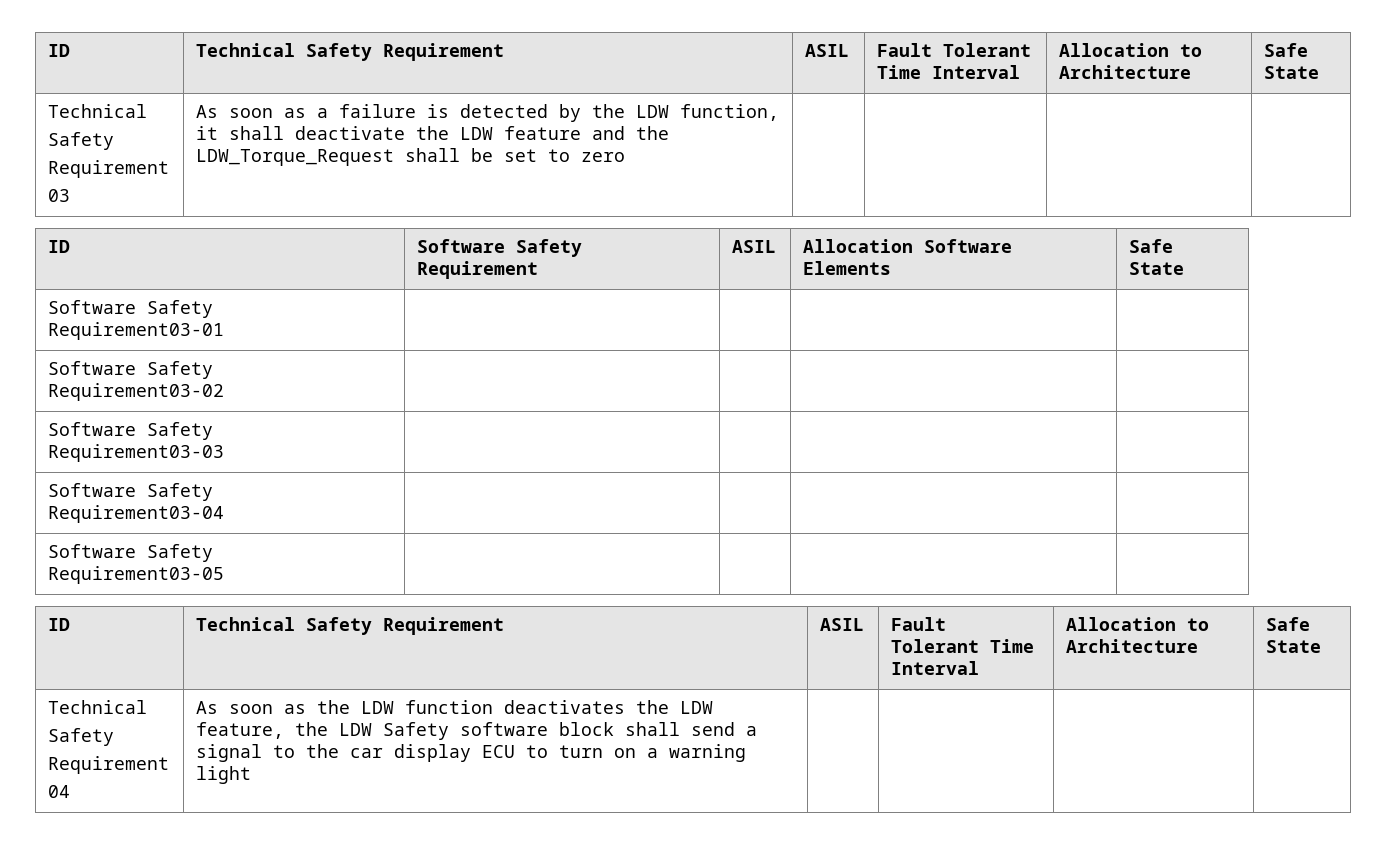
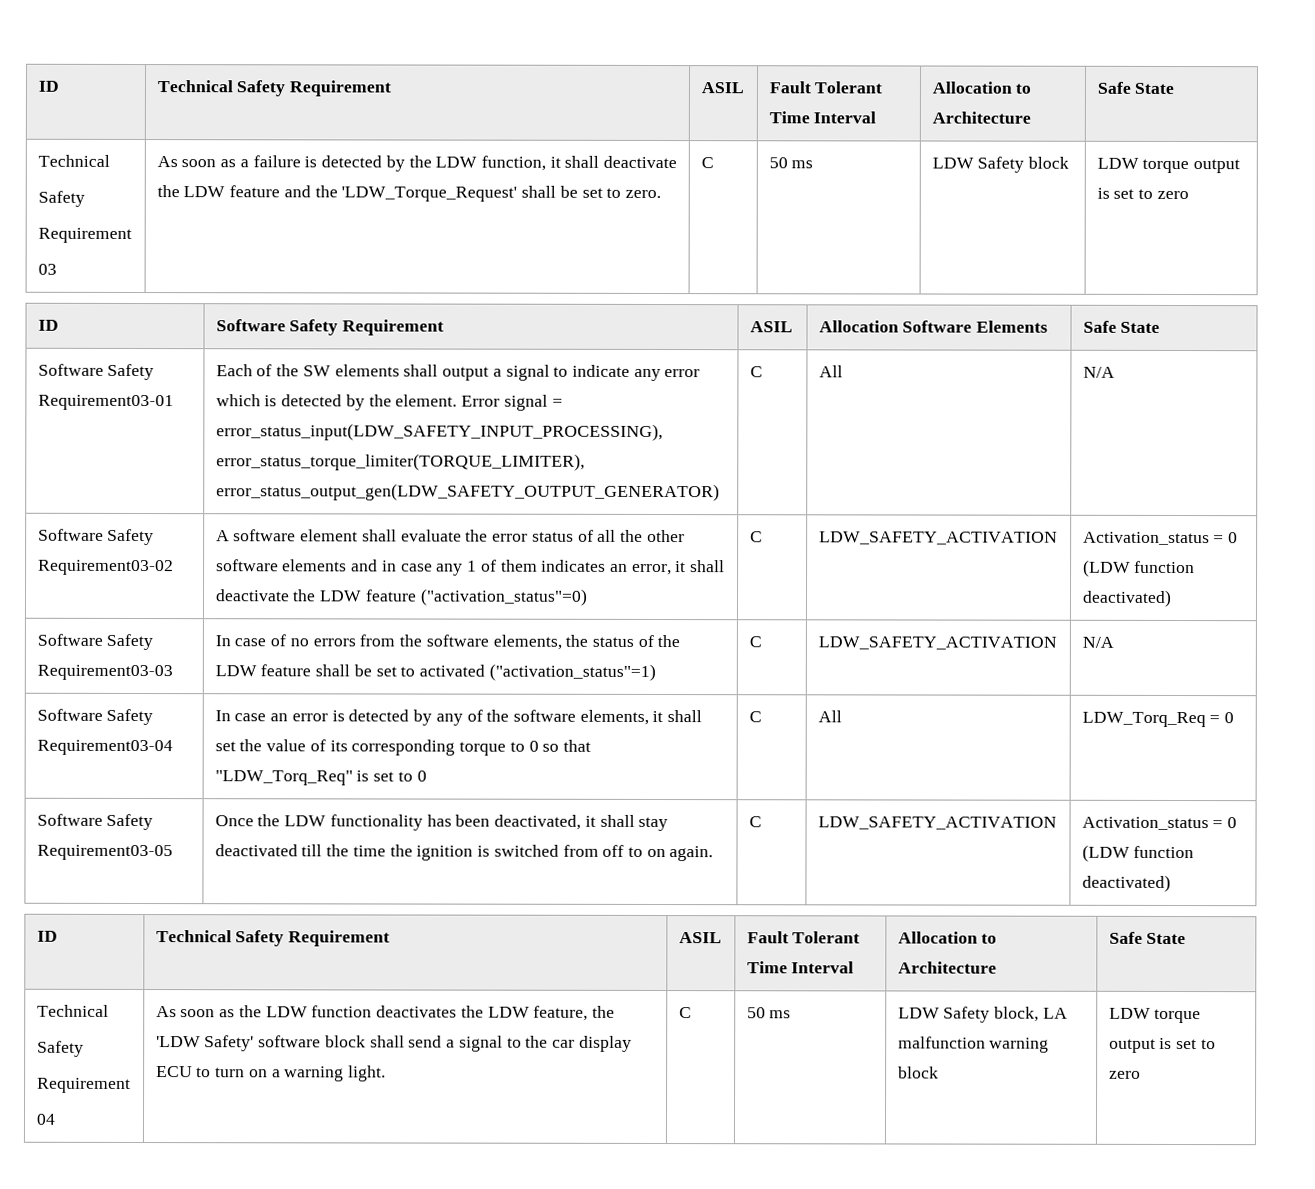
- As soon as a failure is detected by the LDW function, it shall deactivate the LDW feature and the LDW_Torque_Request shall be set to zero
+ As soon as a failure is detected by the LDW function, it shall deactivate the LDW feature and the 'LDW_Torque_Request' shall be set to zero. | C | 50 ms | LDW Safety block | LDW torque output is set to zero
- Software Safety Requirement03-01 | | | |
- Software Safety Requirement03-02 | | | |
- Software Safety Requirement03-03 | | | |
- Software Safety Requirement03-04 | | | |
- Software Safety Requirement03-05 | | | |
+ Software Safety Requirement03-01 | Each of the SW elements shall output a signal to indicate any error which is detected by the element. Error signal = error_status_input(LDW_SAFETY_INPUT_PROCESSING), error_status_torque_limiter(TORQUE_LIMITER), error_status_output_gen(LDW_SAFETY_OUTPUT_GENERATOR) | C | All | N/A
+ Software Safety Requirement03-02 | A software element shall evaluate the error status of all the other software elements and in case any 1 of them indicates an error, it shall deactivate the LDW feature ("activation_status"=0) | C | LDW_SAFETY_ACTIVATION | Activation_status = 0 (LDW function deactivated)
+ Software Safety Requirement03-03 | In case of no errors from the software elements, the status of the LDW feature shall be set to activated ("activation_status"=1) | C | LDW_SAFETY_ACTIVATION | N/A
+ Software Safety Requirement03-04 | In case an error is detected by any of the software elements, it shall set the value of its corresponding torque to 0 so that "LDW_Torq_Req" is set to 0 | C | All | LDW_Torq_Req = 0
+ Software Safety Requirement03-05 | Once the LDW functionality has been deactivated, it shall stay deactivated till the time the ignition is switched from off to on again. | C | LDW_SAFETY_ACTIVATION | Activation_status = 0 (LDW function deactivated)
- As soon as the LDW function deactivates the LDW feature, the LDW Safety software block shall send a signal to the car display ECU to turn on a warning light
+ As soon as the LDW function deactivates the LDW feature, the 'LDW Safety' software block shall send a signal to the car display ECU to turn on a warning light. | C | 50 ms | LDW Safety block, LA malfunction warning block | LDW torque output is set to zero

